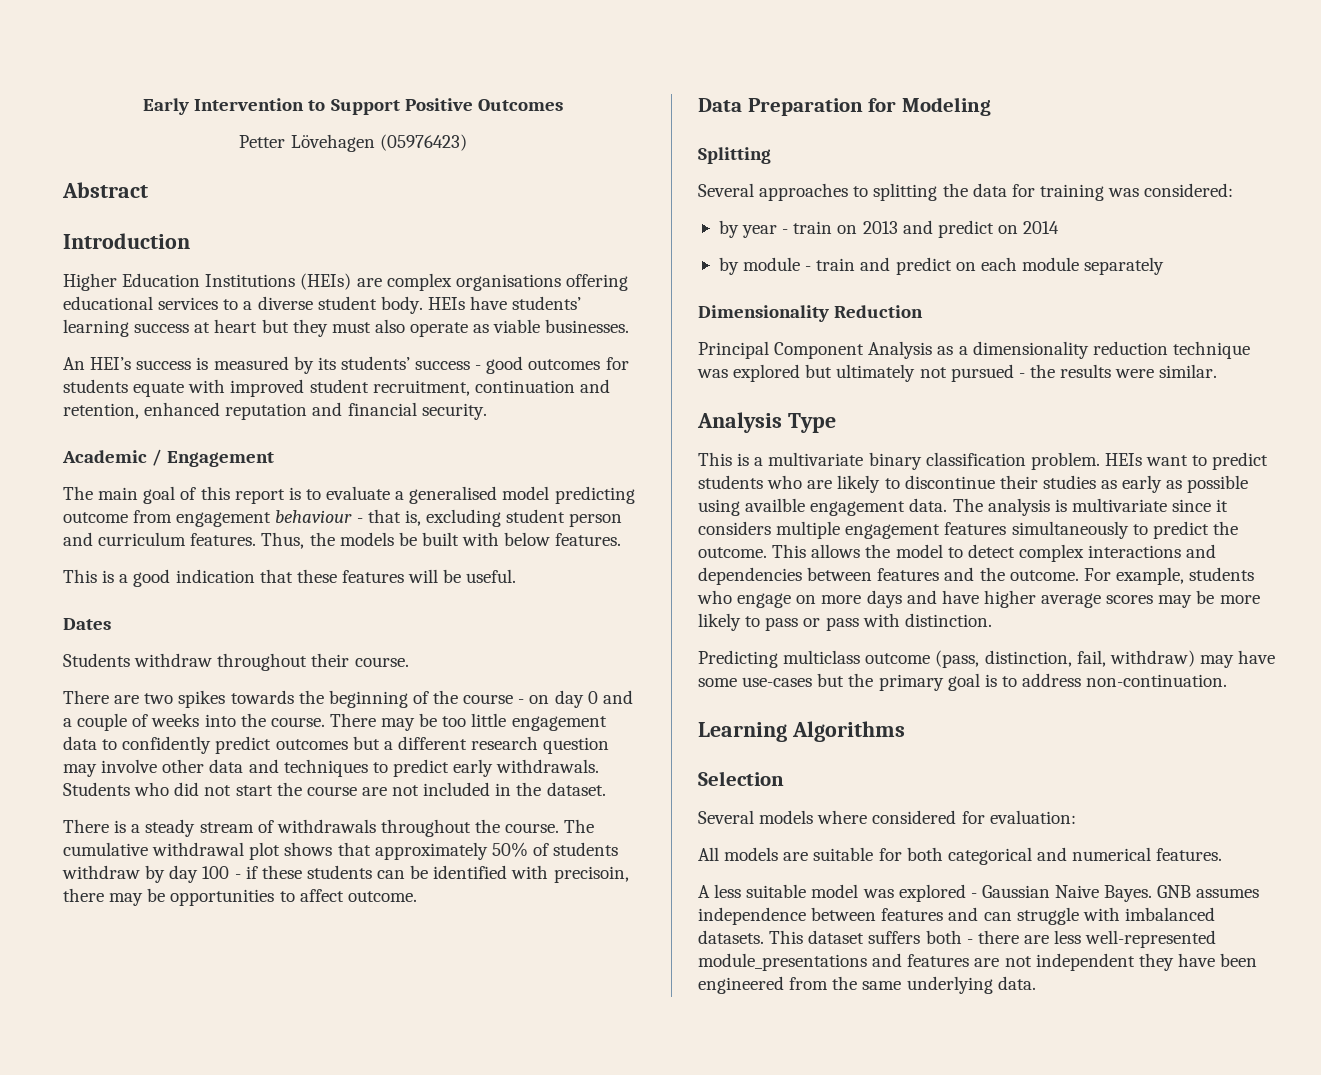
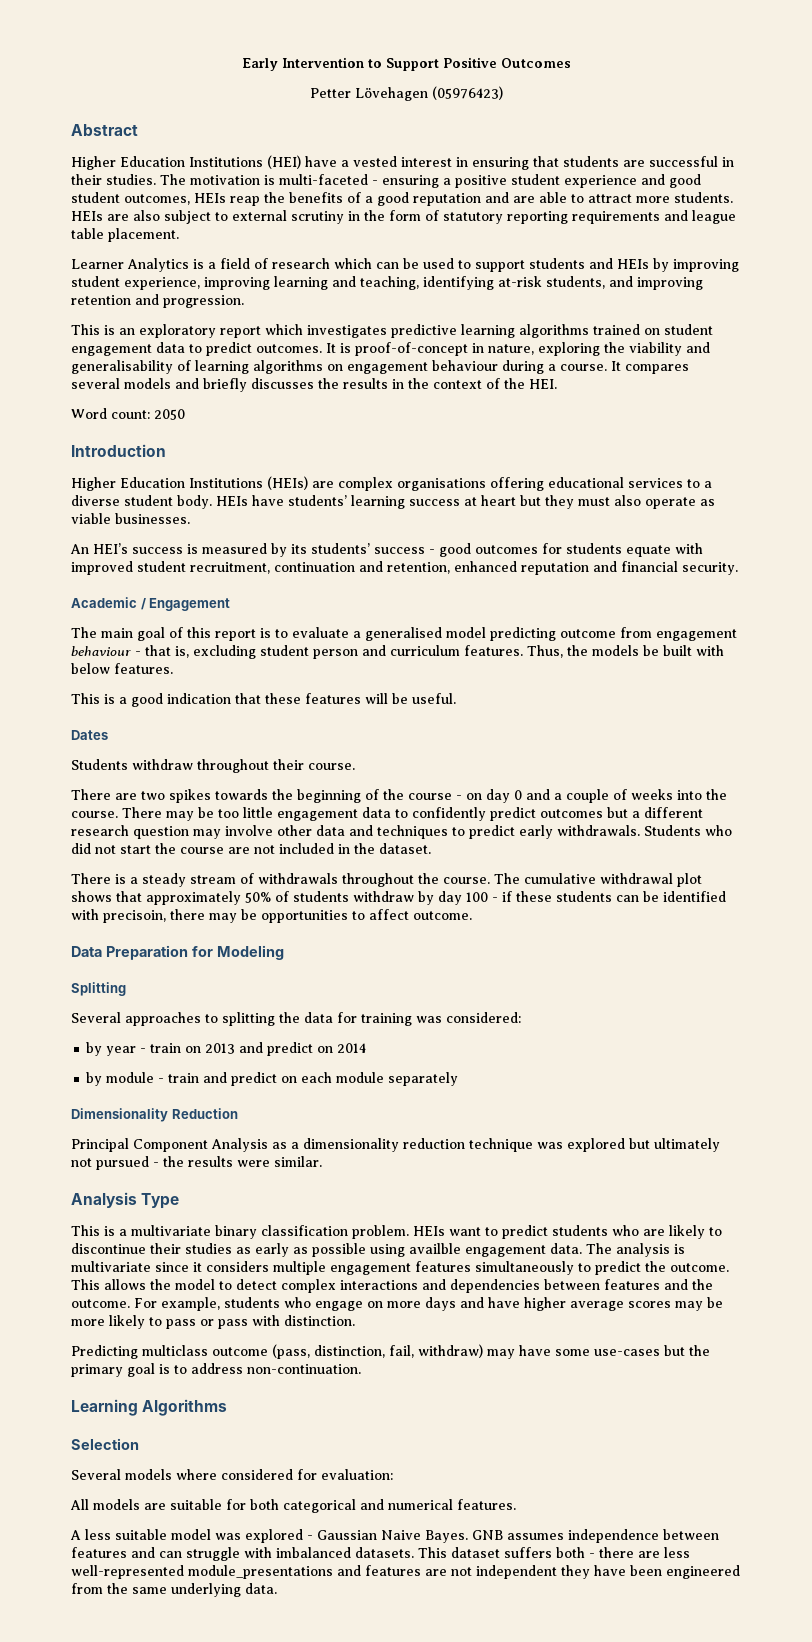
+ Higher Education Institutions (HEI) have a vested interest in ensuring that students are successful in their studies. The motivation is multi-faceted - ensuring a positive student experience and good student outcomes, HEIs reap the benefits of a good reputation and are able to attract more students. HEIs are also subject to external scrutiny in the form of statutory reporting requirements and league table placement.
+ Learner Analytics is a field of research which can be used to support students and HEIs by improving student experience, improving learning and teaching, identifying at-risk students, and improving retention and progression.
+ This is an exploratory report which investigates predictive learning algorithms trained on student engagement data to predict outcomes. It is proof-of-concept in nature, exploring the viability and generalisability of learning algorithms on engagement behaviour during a course. It compares several models and briefly discusses the results in the context of the HEI.
+ Word count: 2050

